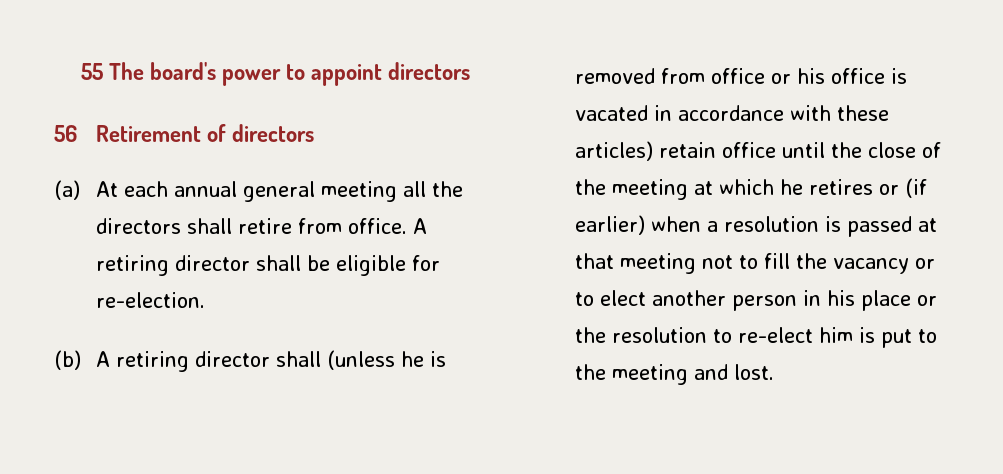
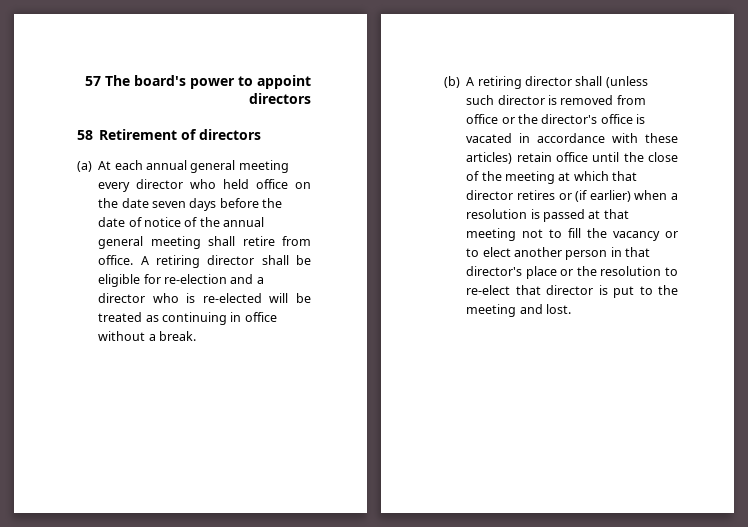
- 55 The board's power to appoint directors
+ 57 The board's power to appoint directors
- 56 Retirement of directors
+ 58 Retirement of directors
- (a) At each annual general meeting all the directors shall retire from office.
+ (a) At each annual general meeting every director who held office on the date seven days before the date of notice of the annual general meeting shall retire from office.
- A retiring director shall be eligible for re-election.
+ A retiring director shall be eligible for re-election and a director who is re-elected will be treated as continuing in office without a break.
- (b) A retiring director shall (unless he is removed from office or his office is vacated in accordance with these articles) retain office until the close of the meeting at which he retires or (if earlier) when a resolution is passed at that meeting not to fill the vacancy or to elect another person in his place or the resolution to re-elect him is put to the meeting and lost.
+ (b) A retiring director shall (unless such director is removed from office or the director's office is vacated in accordance with these articles) retain office until the close of the meeting at which that director retires or (if earlier) when a resolution is passed at that meeting not to fill the vacancy or to elect another person in that director's place or the resolution to re-elect that director is put to the meeting and lost.

